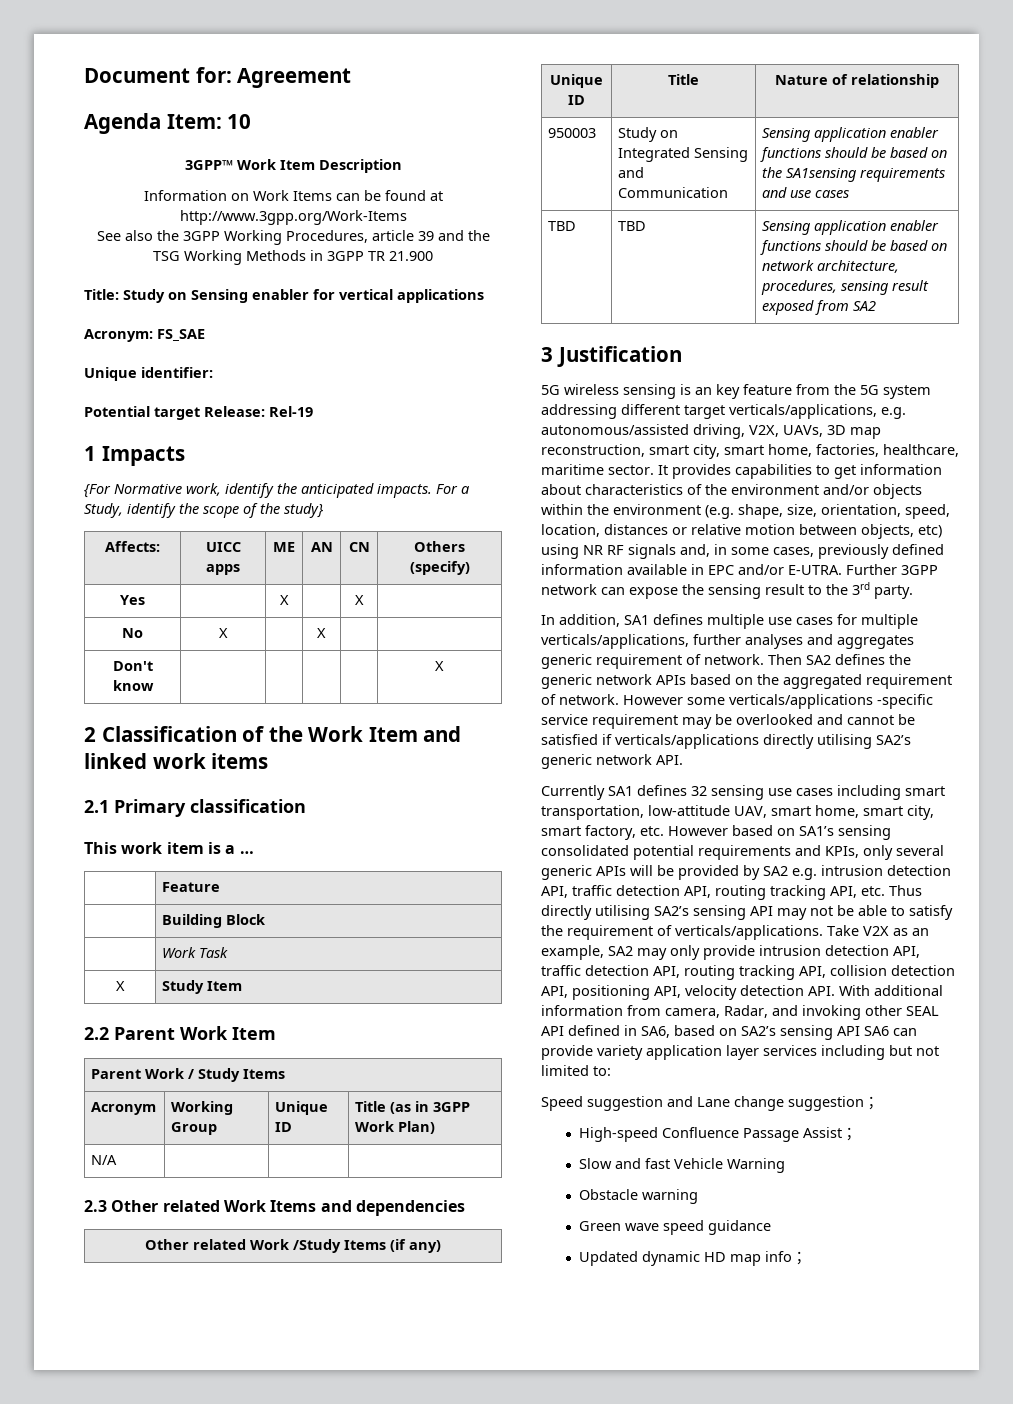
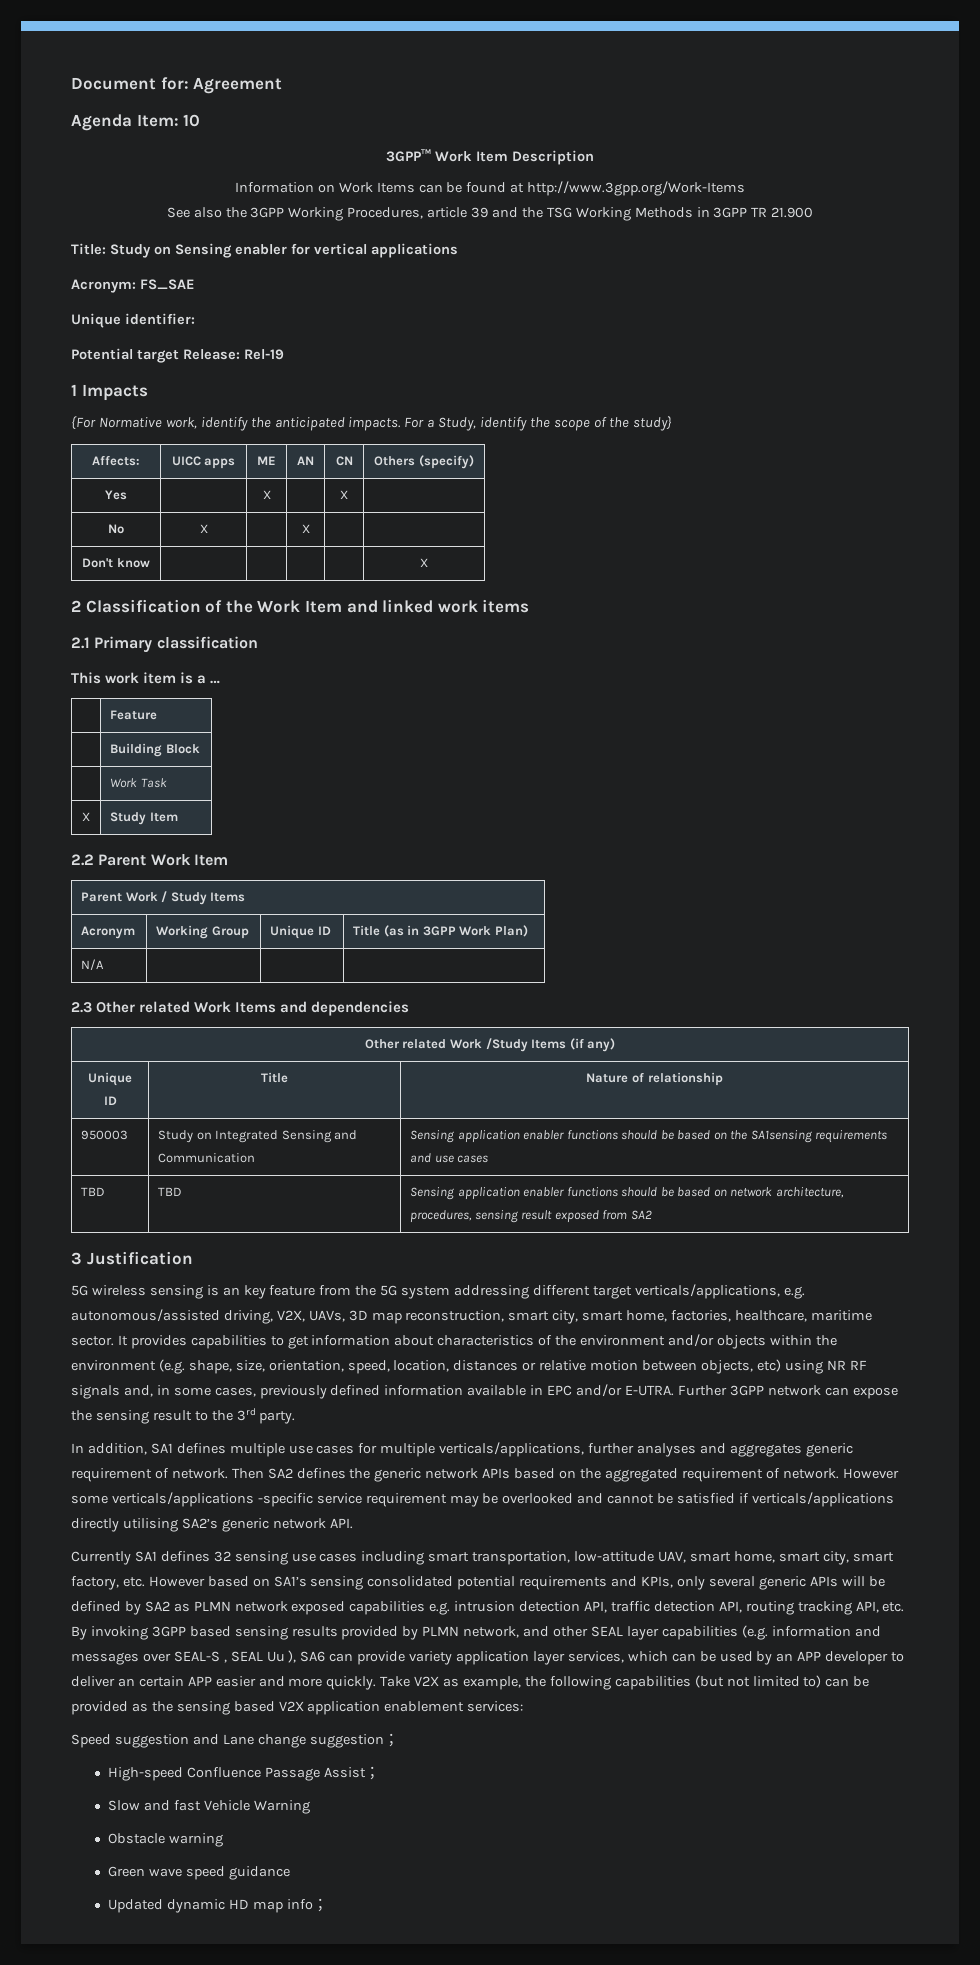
- Currently SA1 defines 32 sensing use cases including smart transportation, low-attitude UAV, smart home, smart city, smart factory, etc. However based on SA1’s sensing consolidated potential requirements and KPIs, only several generic APIs will be provided by SA2 e.g. intrusion detection API, traffic detection API, routing tracking API, etc. Thus directly utilising SA2’s sensing API may not be able to satisfy the requirement of verticals/applications. Take V2X as an example, SA2 may only provide intrusion detection API, traffic detection API, routing tracking API, collision detection API, positioning API, velocity detection API. With additional information from camera, Radar, and invoking other SEAL API defined in SA6, based on SA2’s sensing API SA6 can provide variety application layer services including but not limited to:
+ Currently SA1 defines 32 sensing use cases including smart transportation, low-attitude UAV, smart home, smart city, smart factory, etc. However based on SA1’s sensing consolidated potential requirements and KPIs, only several generic APIs will be defined by SA2 as PLMN network exposed capabilities e.g. intrusion detection API, traffic detection API, routing tracking API, etc. By invoking 3GPP based sensing results provided by PLMN network, and other SEAL layer capabilities (e.g. information and messages over SEAL-S , SEAL Uu ), SA6 can provide variety application layer services, which can be used by an APP developer to deliver an certain APP easier and more quickly. Take V2X as example, the following capabilities (but not limited to) can be provided as the sensing based V2X application enablement services:

